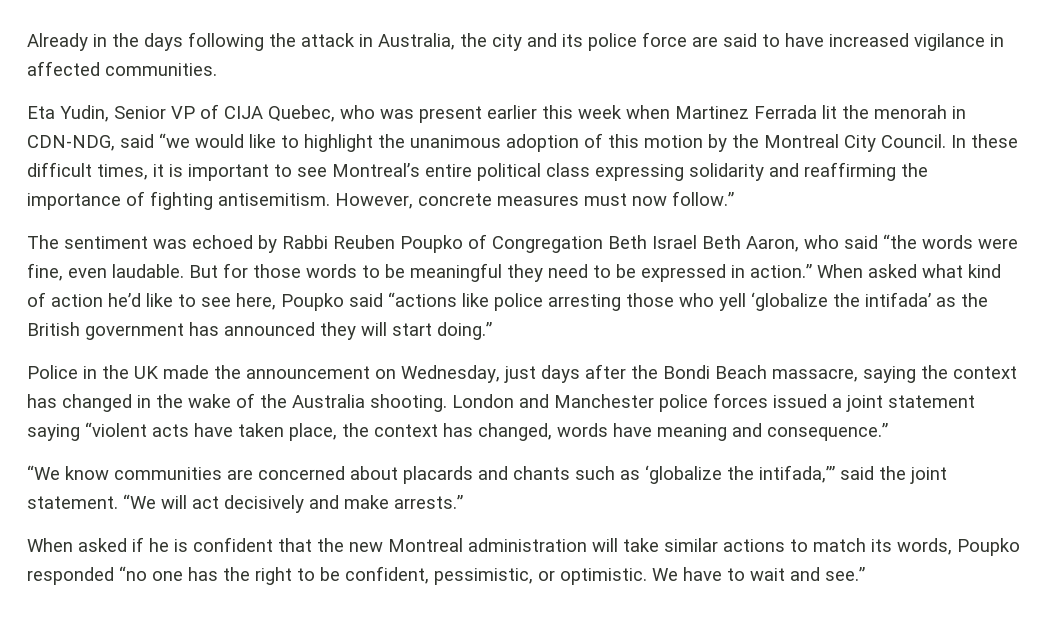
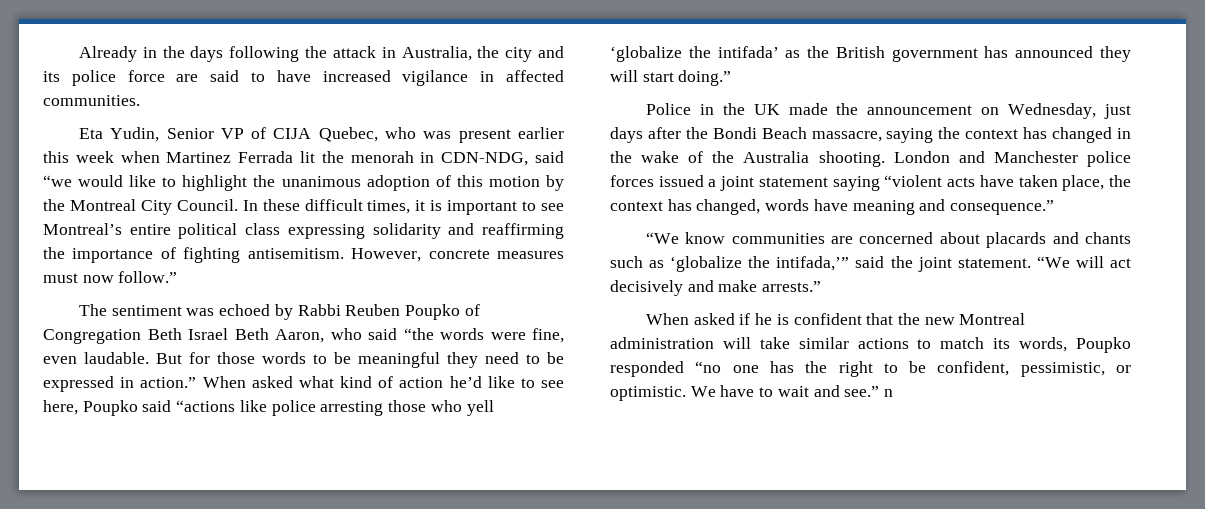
- We have to wait and see.”
+ We have to wait and see.” n

